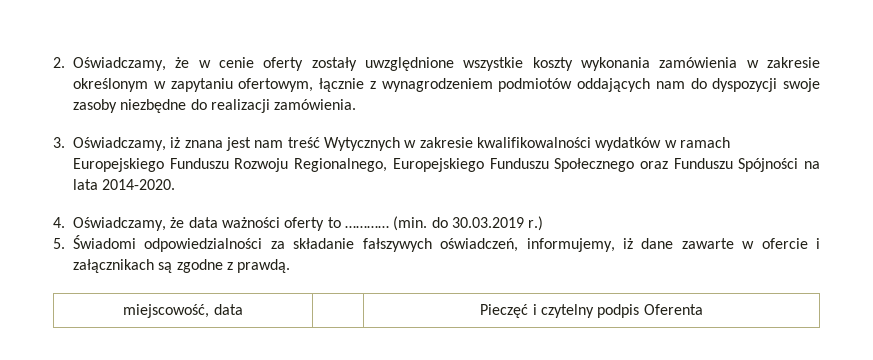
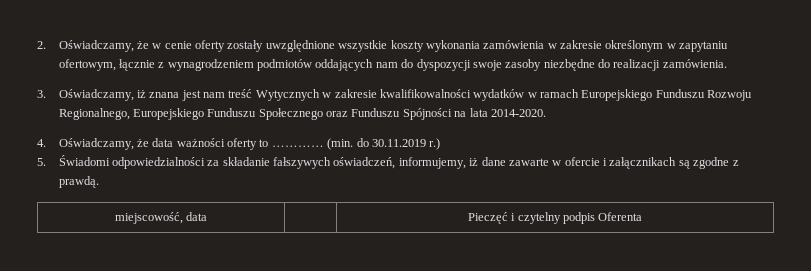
- (min. do 30.03.2019 r.)
+ (min. do 30.11.2019 r.)

